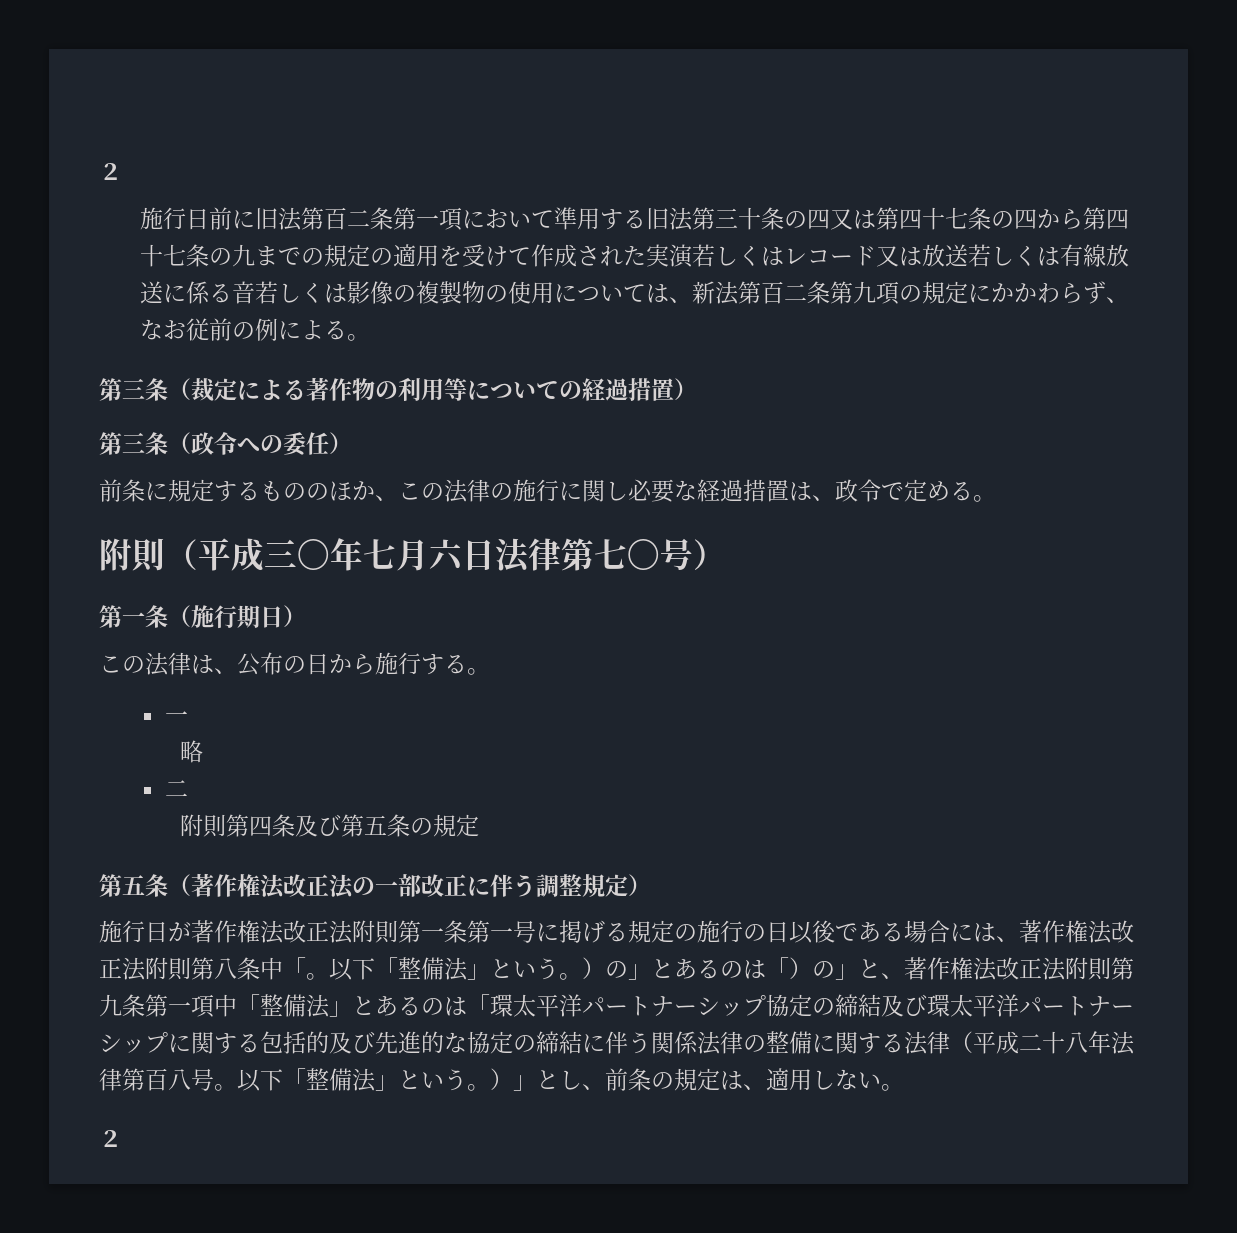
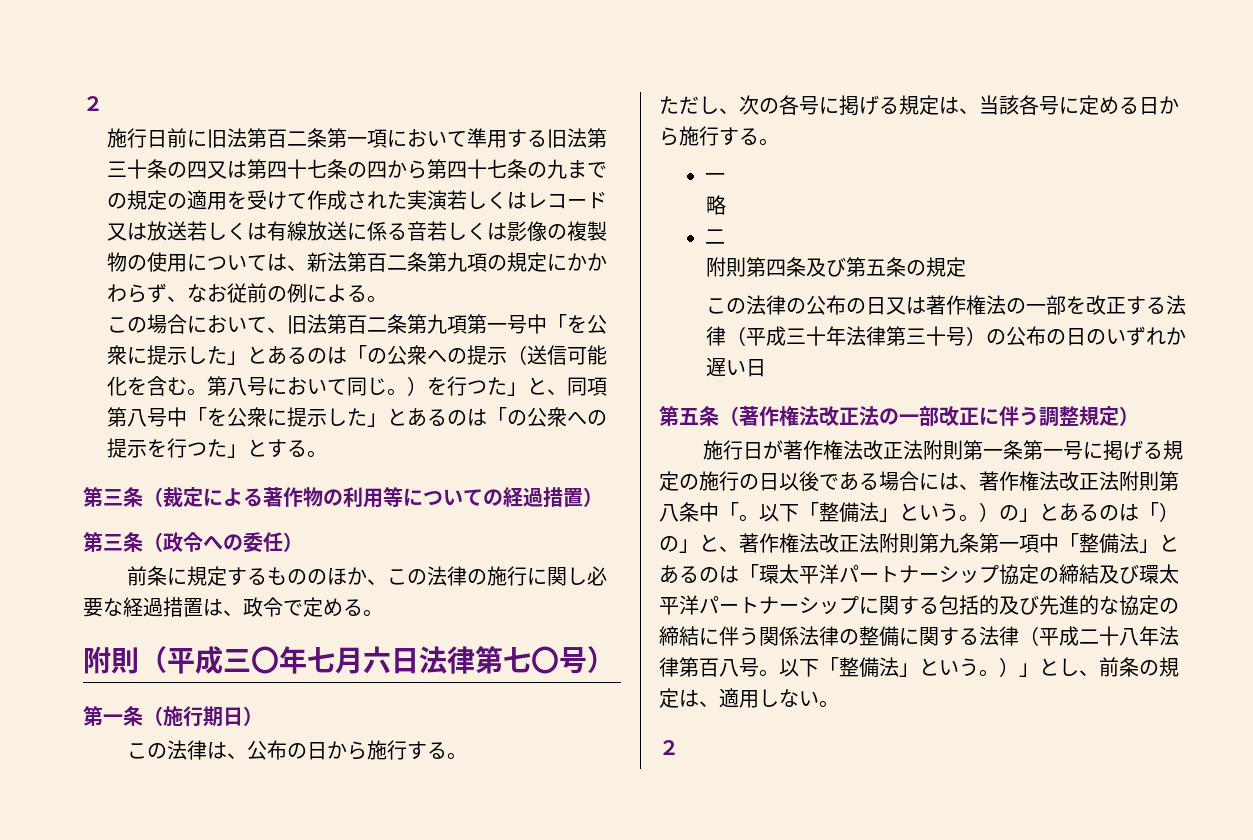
+ この場合において、旧法第百二条第九項第一号中「を公衆に提示した」とあるのは「の公衆への提示（送信可能化を含む。第八号において同じ。）を行つた」と、同項第八号中「を公衆に提示した」とあるのは「の公衆への提示を行つた」とする。
+ ただし、次の各号に掲げる規定は、当該各号に定める日から施行する。
+ この法律の公布の日又は著作権法の一部を改正する法律（平成三十年法律第三十号）の公布の日のいずれか遅い日

